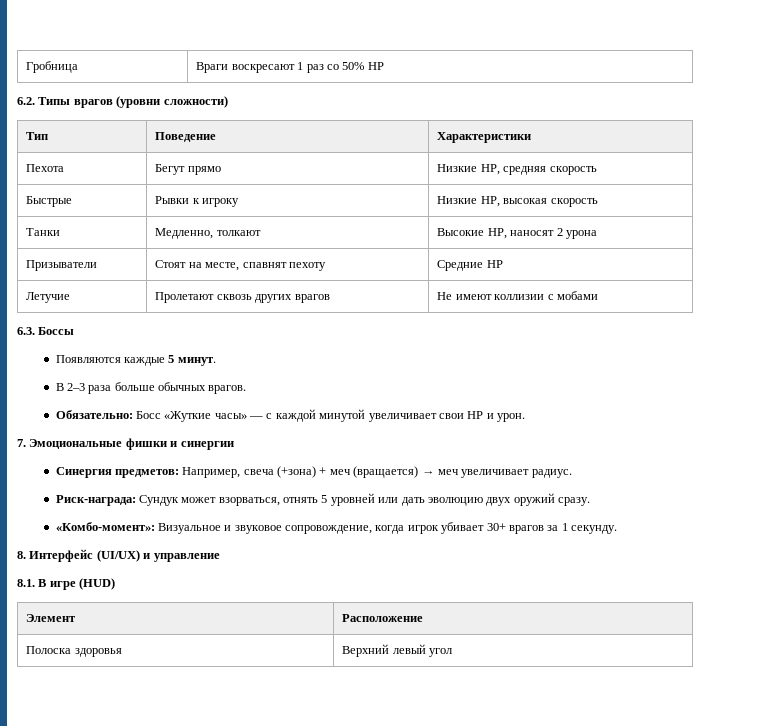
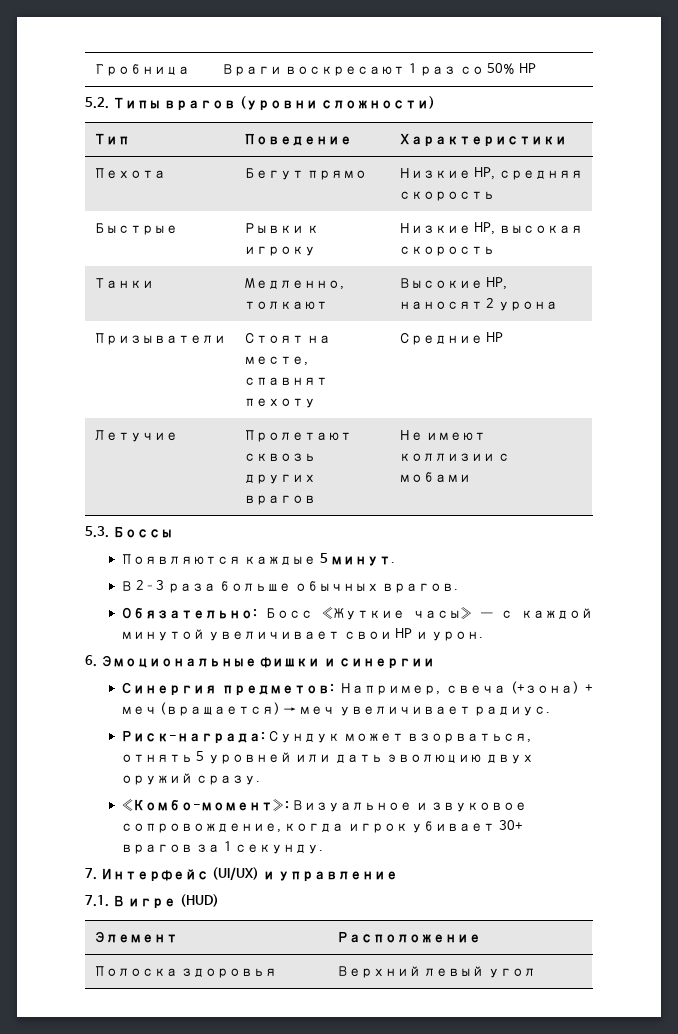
- 6.2. Типы врагов (уровни сложности)
+ 5.2. Типы врагов (уровни сложности)
- 6.3. Боссы
+ 5.3. Боссы
- 7. Эмоциональные фишки и синергии
+ 6. Эмоциональные фишки и синергии
- 8. Интерфейс (UI/UX) и управление
+ 7. Интерфейс (UI/UX) и управление
- 8.1. В игре (HUD)
+ 7.1. В игре (HUD)

